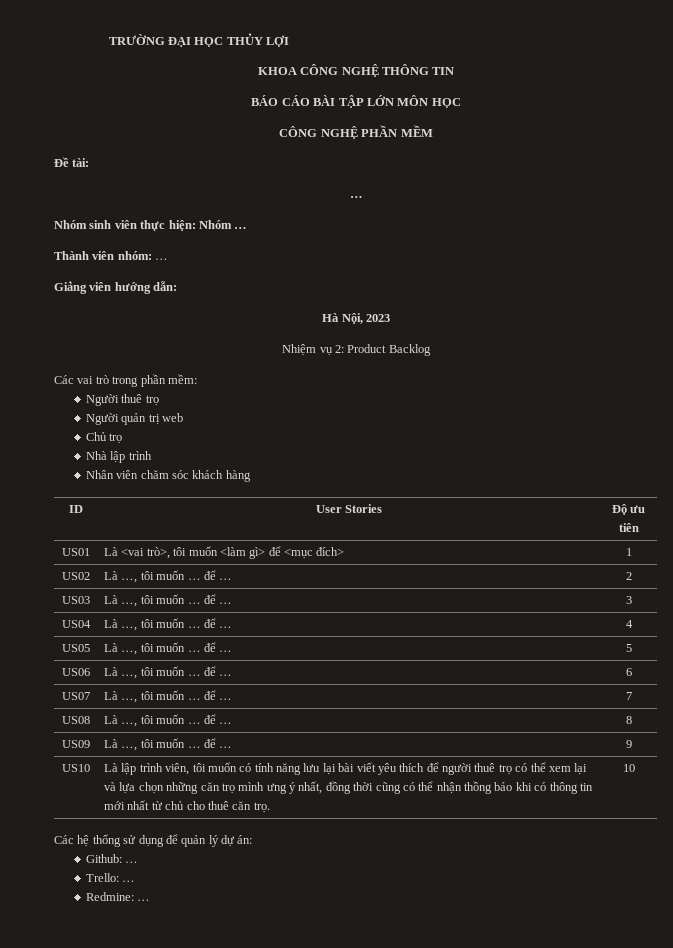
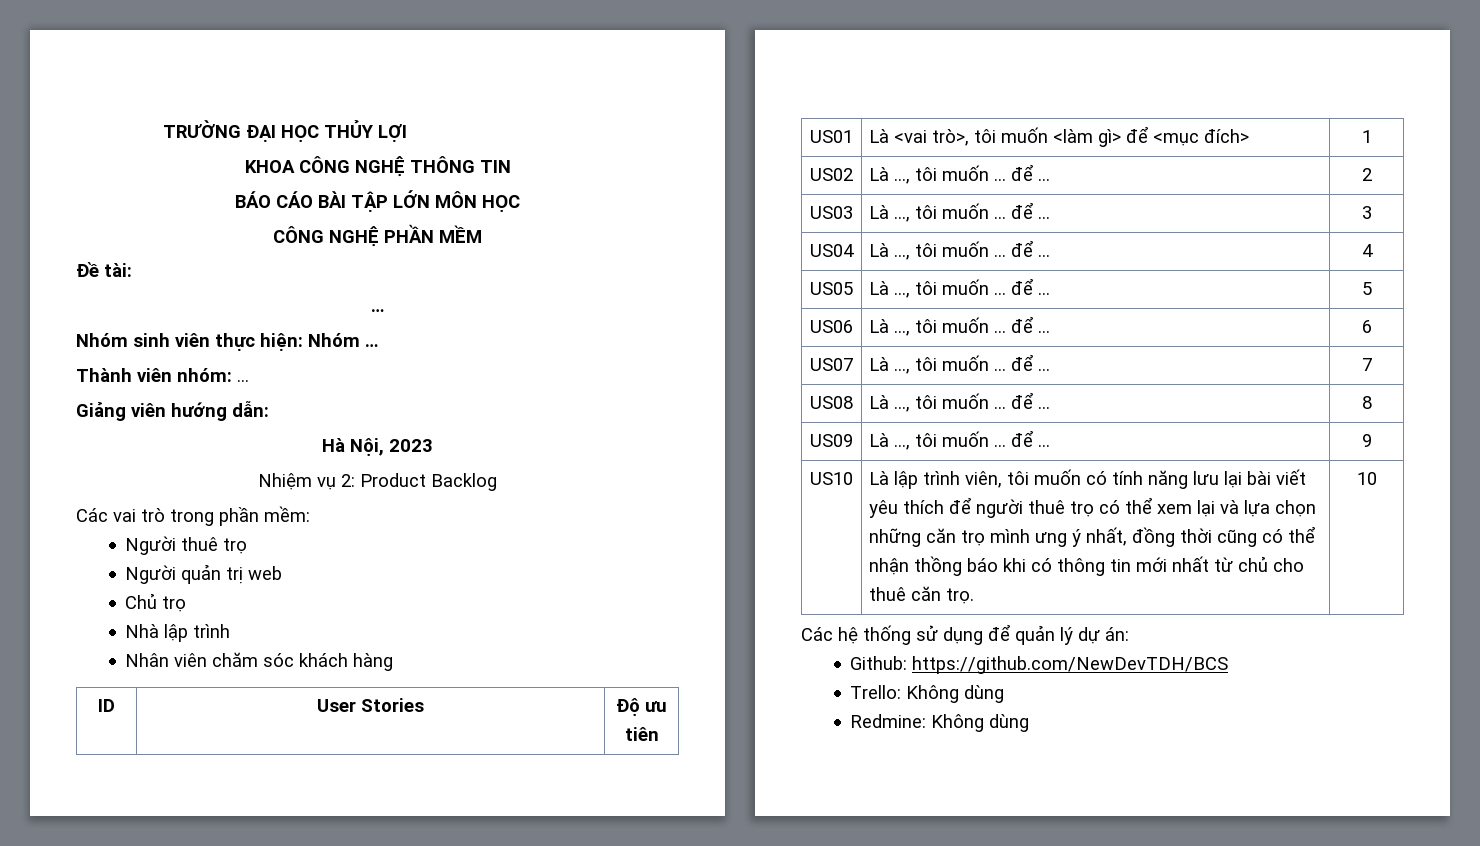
- Github: …
+ Github: https://github.com/NewDevTDH/BCS
- Trello: …
+ Trello: Không dùng
- Redmine: …
+ Redmine: Không dùng

